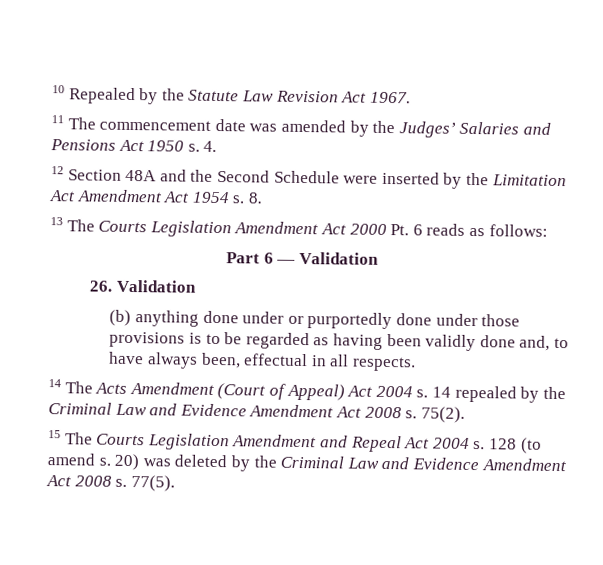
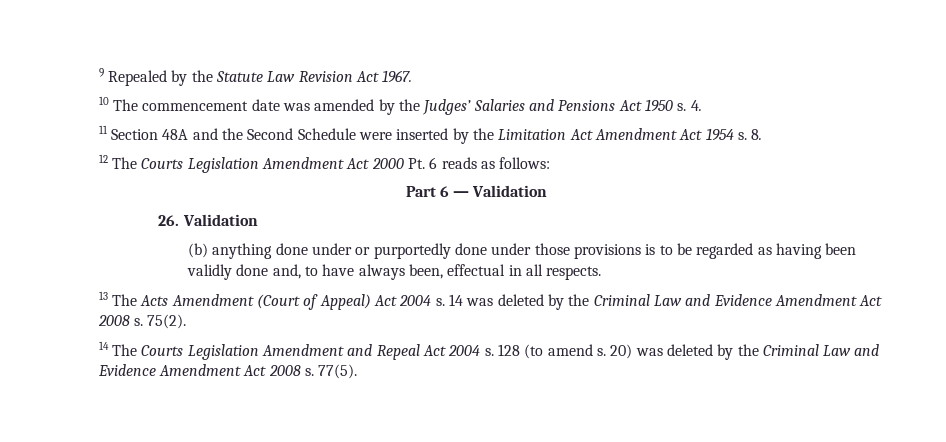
- 10 Repealed by the Statute Law Revision Act 1967.
+ 9 Repealed by the Statute Law Revision Act 1967.
- 11 The commencement date was amended by the Judges’ Salaries and Pensions Act 1950 s.
+ 10 The commencement date was amended by the Judges’ Salaries and Pensions Act 1950 s.
- 12 Section 48A and the Second Schedule were inserted by the Limitation Act Amendment Act 1954 s.
+ 11 Section 48A and the Second Schedule were inserted by the Limitation Act Amendment Act 1954 s.
- 13 The Courts Legislation Amendment Act 2000 Pt. 6 reads as follows:
+ 12 The Courts Legislation Amendment Act 2000 Pt. 6 reads as follows:
- 14 The Acts Amendment (Court of Appeal) Act 2004 s.
+ 13 The Acts Amendment (Court of Appeal) Act 2004 s.
- 14 repealed by the Criminal Law and Evidence Amendment Act 2008 s.
+ 14 was deleted by the Criminal Law and Evidence Amendment Act 2008 s.
- 15 The Courts Legislation Amendment and Repeal Act 2004 s.
+ 14 The Courts Legislation Amendment and Repeal Act 2004 s.

